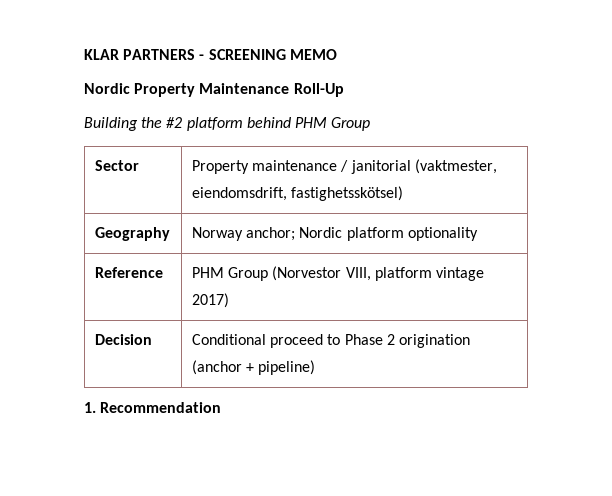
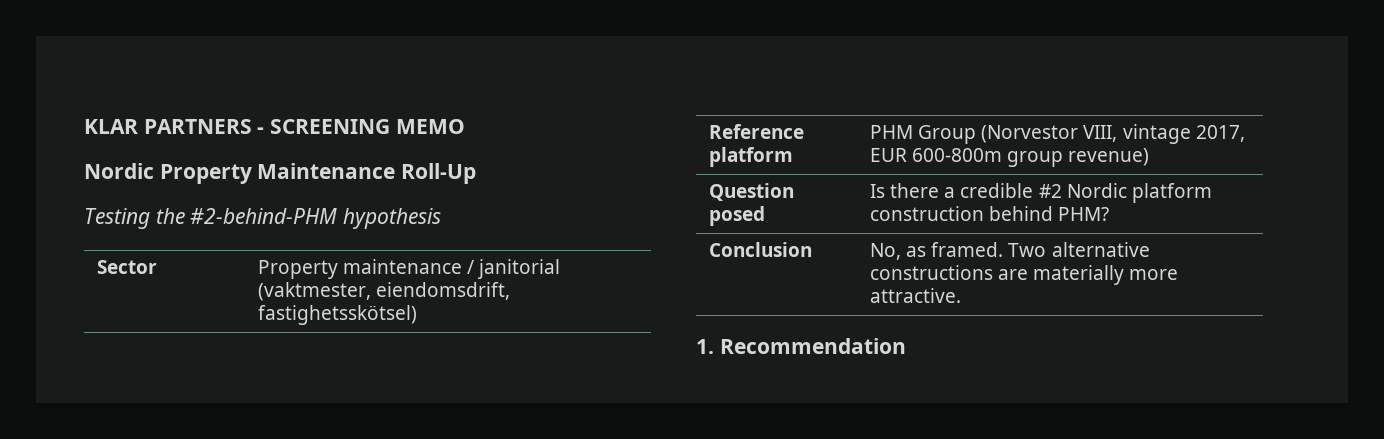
- Building the #2 platform behind PHM Group
+ Testing the #2-behind-PHM hypothesis
- Geography | Norway anchor; Nordic platform optionality
- Reference | PHM Group (Norvestor VIII, platform vintage 2017)
- Decision | Conditional proceed to Phase 2 origination (anchor + pipeline)
+ Reference platform | PHM Group (Norvestor VIII, vintage 2017, EUR 600-800m group revenue)
+ Question posed | Is there a credible #2 Nordic platform construction behind PHM?
+ Conclusion | No, as framed. Two alternative constructions are materially more attractive.

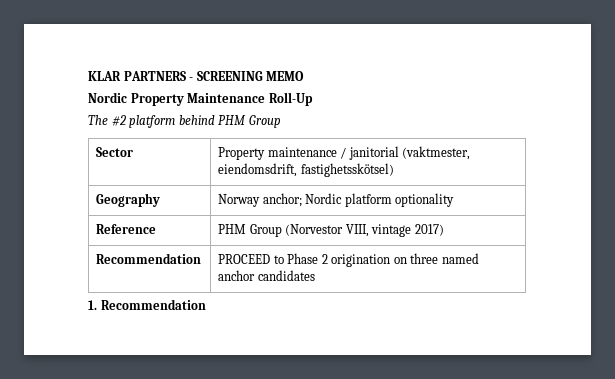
- Testing the #2-behind-PHM hypothesis
+ The #2 platform behind PHM Group
+ Geography | Norway anchor; Nordic platform optionality
- Reference platform | PHM Group (Norvestor VIII, vintage 2017, EUR 600-800m group revenue)
- Question posed | Is there a credible #2 Nordic platform construction behind PHM?
- Conclusion | No, as framed. Two alternative constructions are materially more attractive.
+ Reference | PHM Group (Norvestor VIII, vintage 2017)
+ Recommendation | PROCEED to Phase 2 origination on three named anchor candidates

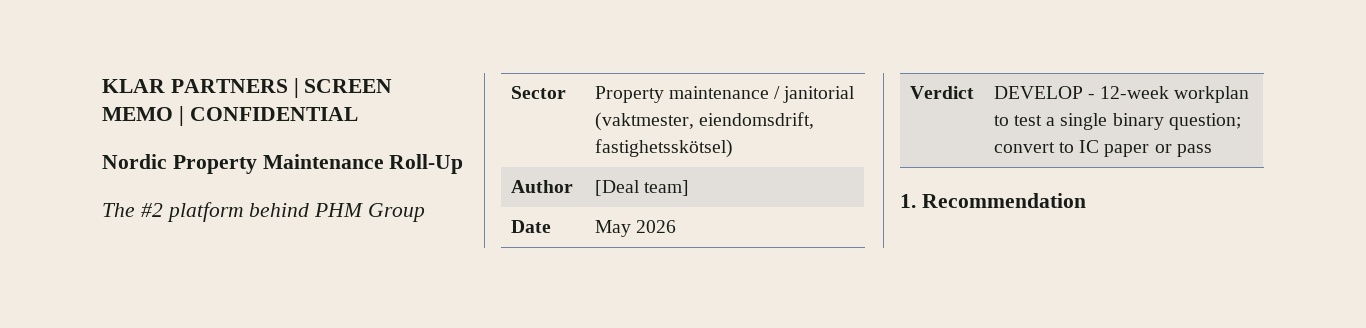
- KLAR PARTNERS - SCREENING MEMO
+ KLAR PARTNERS | SCREEN MEMO | CONFIDENTIAL
- Geography | Norway anchor; Nordic platform optionality
- Reference | PHM Group (Norvestor VIII, vintage 2017)
- Recommendation | PROCEED to Phase 2 origination on three named anchor candidates
+ Author | [Deal team]
+ Date | May 2026
+ Verdict | DEVELOP - 12-week workplan to test a single binary question; convert to IC paper or pass

